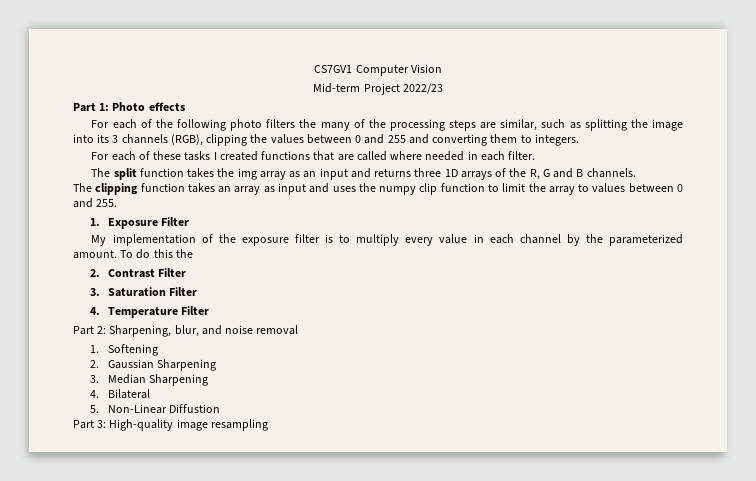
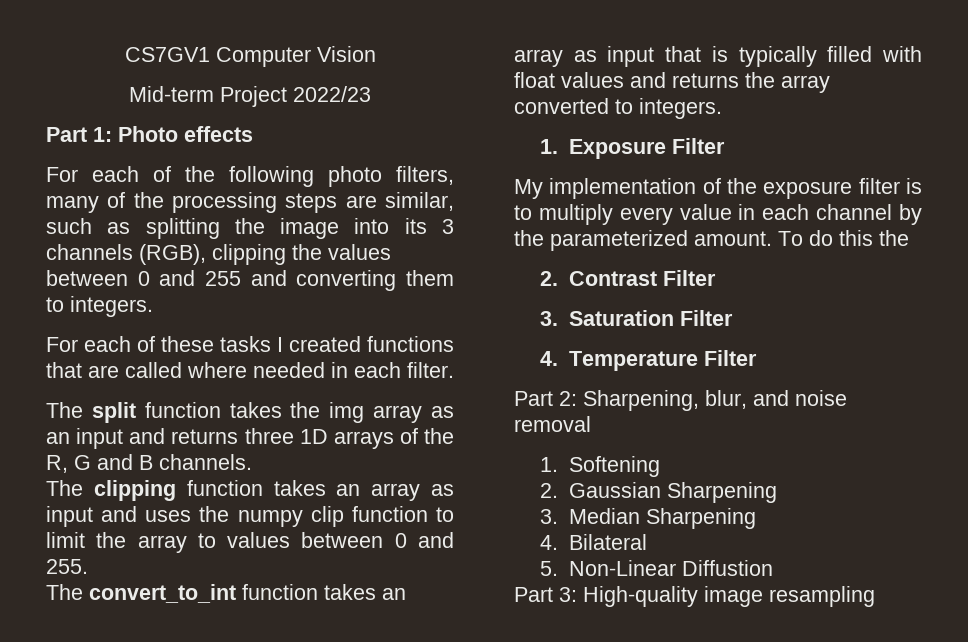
- For each of the following photo filters the many of the processing steps are similar, such as splitting the image into its 3 channels (RGB), clipping the values between 0 and 255 and converting them to integers.
+ For each of the following photo filters, many of the processing steps are similar, such as splitting the image into its 3 channels (RGB), clipping the values between 0 and 255 and converting them to integers.
+ The convert_to_int function takes an array as input that is typically filled with float values and returns the array converted to integers.

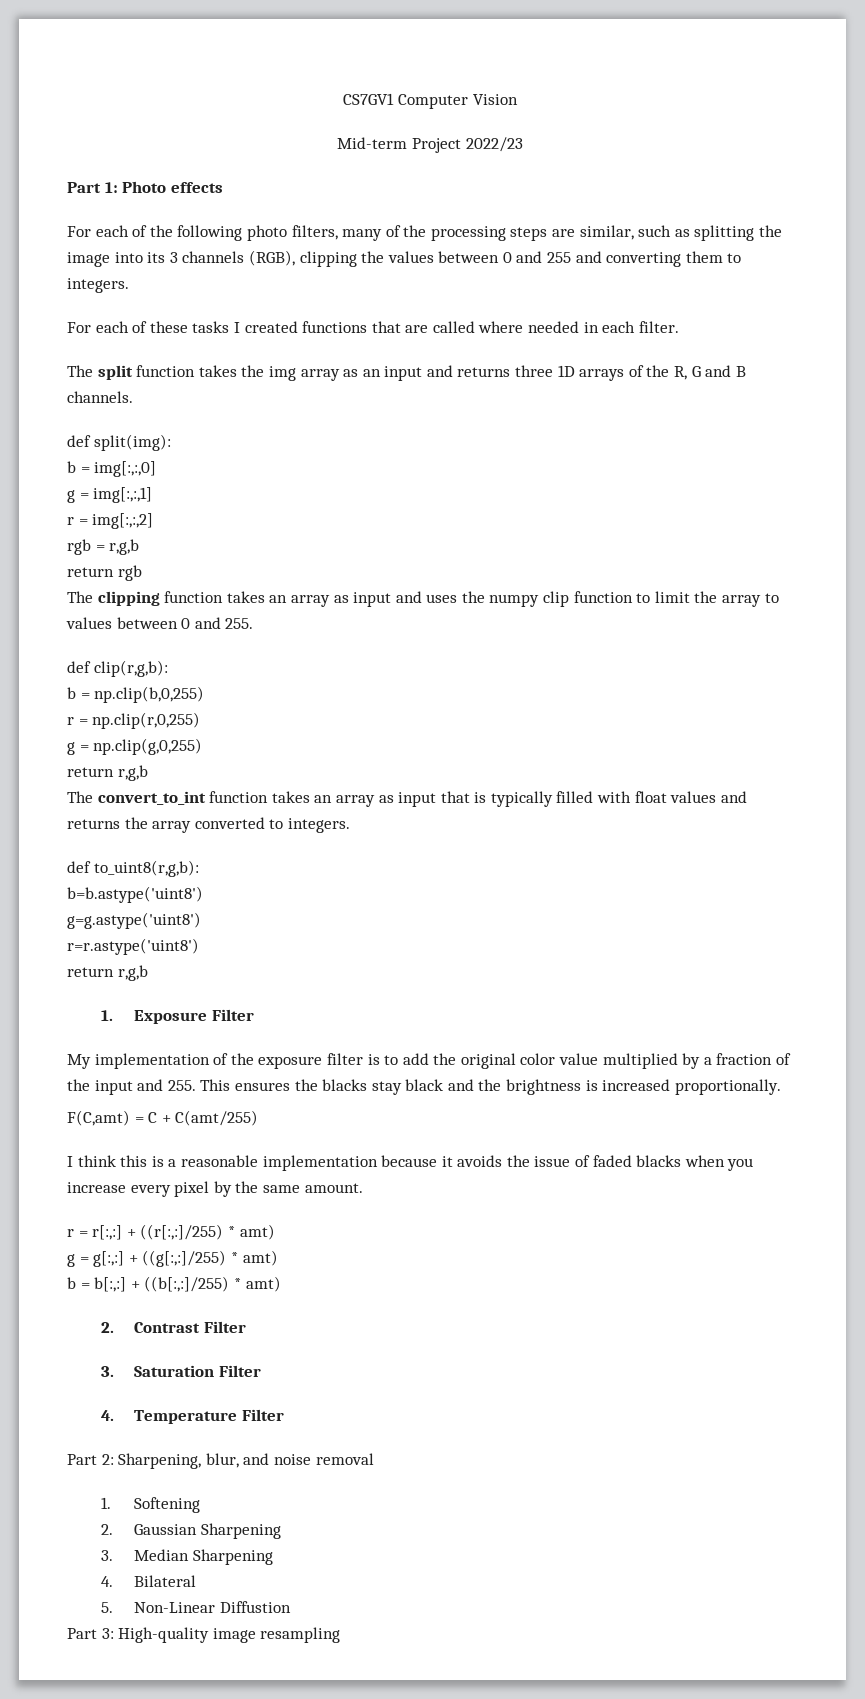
+ def split(img):
+ b = img[:,:,0]
+ g = img[:,:,1]
+ r = img[:,:,2]
+ rgb = r,g,b
+ return rgb
+ def clip(r,g,b):
+ b = np.clip(b,0,255)
+ r = np.clip(r,0,255)
+ g = np.clip(g,0,255)
+ return r,g,b
+ def to_uint8(r,g,b):
+ b=b.astype('uint8')
+ g=g.astype('uint8')
+ r=r.astype('uint8')
+ return r,g,b
- My implementation of the exposure filter is to multiply every value in each channel by the parameterized amount. To do this the
+ My implementation of the exposure filter is to add the original color value multiplied by a fraction of the input and 255. This ensures the blacks stay black and the brightness is increased proportionally.
+ F(C,amt) = C + C(amt/255)
+ I think this is a reasonable implementation because it avoids the issue of faded blacks when you increase every pixel by the same amount.
+ r = r[:,:] + ((r[:,:]/255) * amt)
+ g = g[:,:] + ((g[:,:]/255) * amt)
+ b = b[:,:] + ((b[:,:]/255) * amt)

